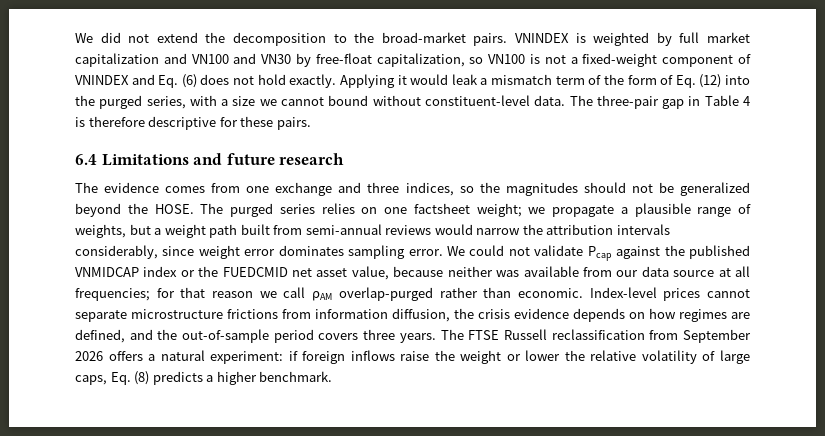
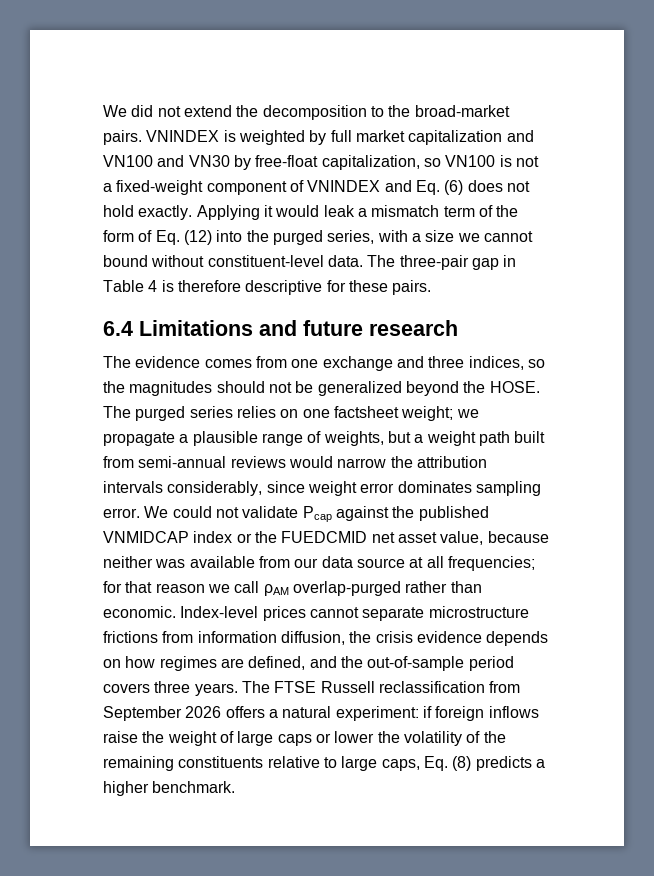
- The FTSE Russell reclassification from September 2026 offers a natural experiment: if foreign inflows raise the weight or lower the relative volatility of large caps, Eq. (8) predicts a higher benchmark.
+ The FTSE Russell reclassification from September 2026 offers a natural experiment: if foreign inflows raise the weight of large caps or lower the volatility of the remaining constituents relative to large caps, Eq. (8) predicts a higher benchmark.

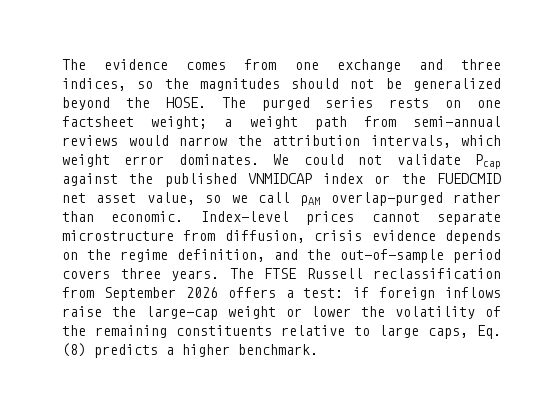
- We did not extend the decomposition to the broad-market pairs. VNINDEX is weighted by full market capitalization and VN100 and VN30 by free-float capitalization, so VN100 is not a fixed-weight component of VNINDEX and Eq. (6) does not hold exactly. Applying it would leak a mismatch term of the form of Eq. (12) into the purged series, with a size we cannot bound without constituent-level data. The three-pair gap in Table 4 is therefore descriptive for these pairs.
- 6.4 Limitations and future research
- The purged series relies on one factsheet weight; we propagate a plausible range of weights, but a weight path built from semi-annual reviews would narrow the attribution intervals considerably, since weight error dominates sampling error.
+ The purged series rests on one factsheet weight; a weight path from semi-annual reviews would narrow the attribution intervals, which weight error dominates.
- We could not validate Pcap against the published VNMIDCAP index or the FUEDCMID net asset value, because neither was available from our data source at all frequencies; for that reason we call ρAM overlap-purged rather than economic.
+ We could not validate Pcap against the published VNMIDCAP index or the FUEDCMID net asset value, so we call ρAM overlap-purged rather than economic.
- Index-level prices cannot separate microstructure frictions from information diffusion, the crisis evidence depends on how regimes are defined, and the out-of-sample period covers three years.
+ Index-level prices cannot separate microstructure from diffusion, crisis evidence depends on the regime definition, and the out-of-sample period covers three years.
- The FTSE Russell reclassification from September 2026 offers a natural experiment: if foreign inflows raise the weight of large caps or lower the volatility of the remaining constituents relative to large caps, Eq. (8) predicts a higher benchmark.
+ The FTSE Russell reclassification from September 2026 offers a test: if foreign inflows raise the large-cap weight or lower the volatility of the remaining constituents relative to large caps, Eq. (8) predicts a higher benchmark.

